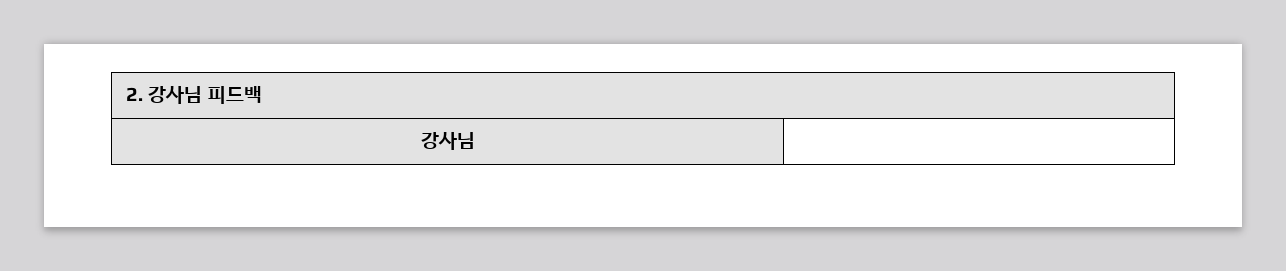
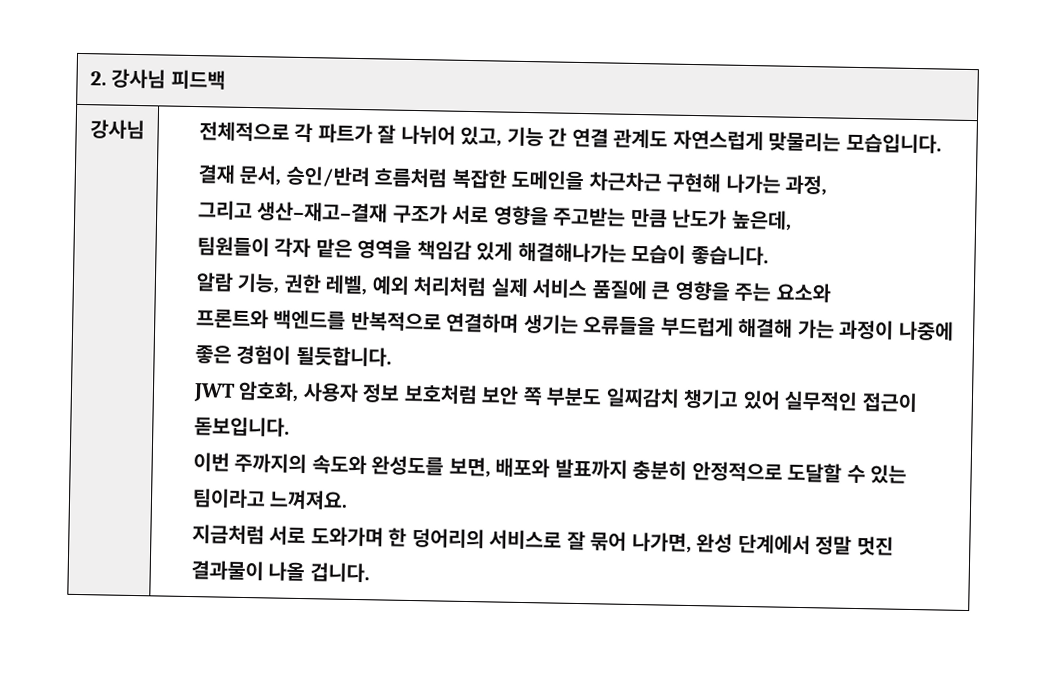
+ 전체적으로 각 파트가 잘 나뉘어 있고, 기능 간 연결 관계도 자연스럽게 맞물리는 모습입니다.
+ 결재 문서, 승인/반려 흐름처럼 복잡한 도메인을 차근차근 구현해 나가는 과정,
+ 그리고 생산–재고–결재 구조가 서로 영향을 주고받는 만큼 난도가 높은데,
+ 팀원들이 각자 맡은 영역을 책임감 있게 해결해나가는 모습이 좋습니다.
+ 알람 기능, 권한 레벨, 예외 처리처럼 실제 서비스 품질에 큰 영향을 주는 요소와
+ 프론트와 백엔드를 반복적으로 연결하며 생기는 오류들을 부드럽게 해결해 가는 과정이 나중에 좋은 경험이 될듯합니다.
+ JWT 암호화, 사용자 정보 보호처럼 보안 쪽 부분도 일찌감치 챙기고 있어 실무적인 접근이 돋보입니다.
+ 이번 주까지의 속도와 완성도를 보면, 배포와 발표까지 충분히 안정적으로 도달할 수 있는 팀이라고 느껴져요.
+ 지금처럼 서로 도와가며 한 덩어리의 서비스로 잘 묶어 나가면, 완성 단계에서 정말 멋진 결과물이 나올 겁니다.

